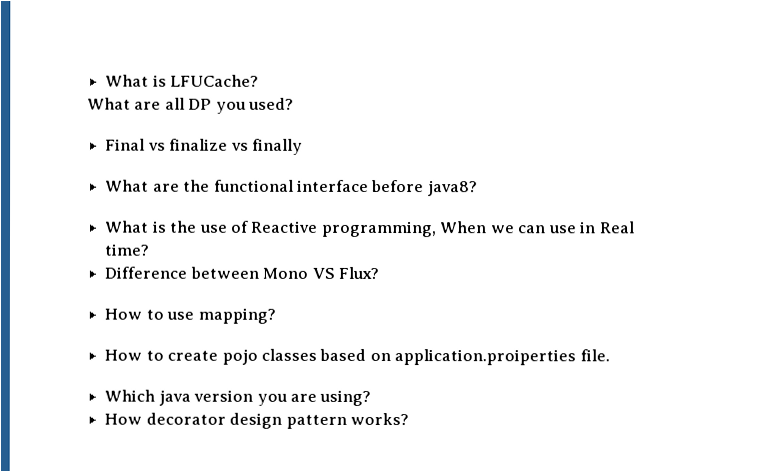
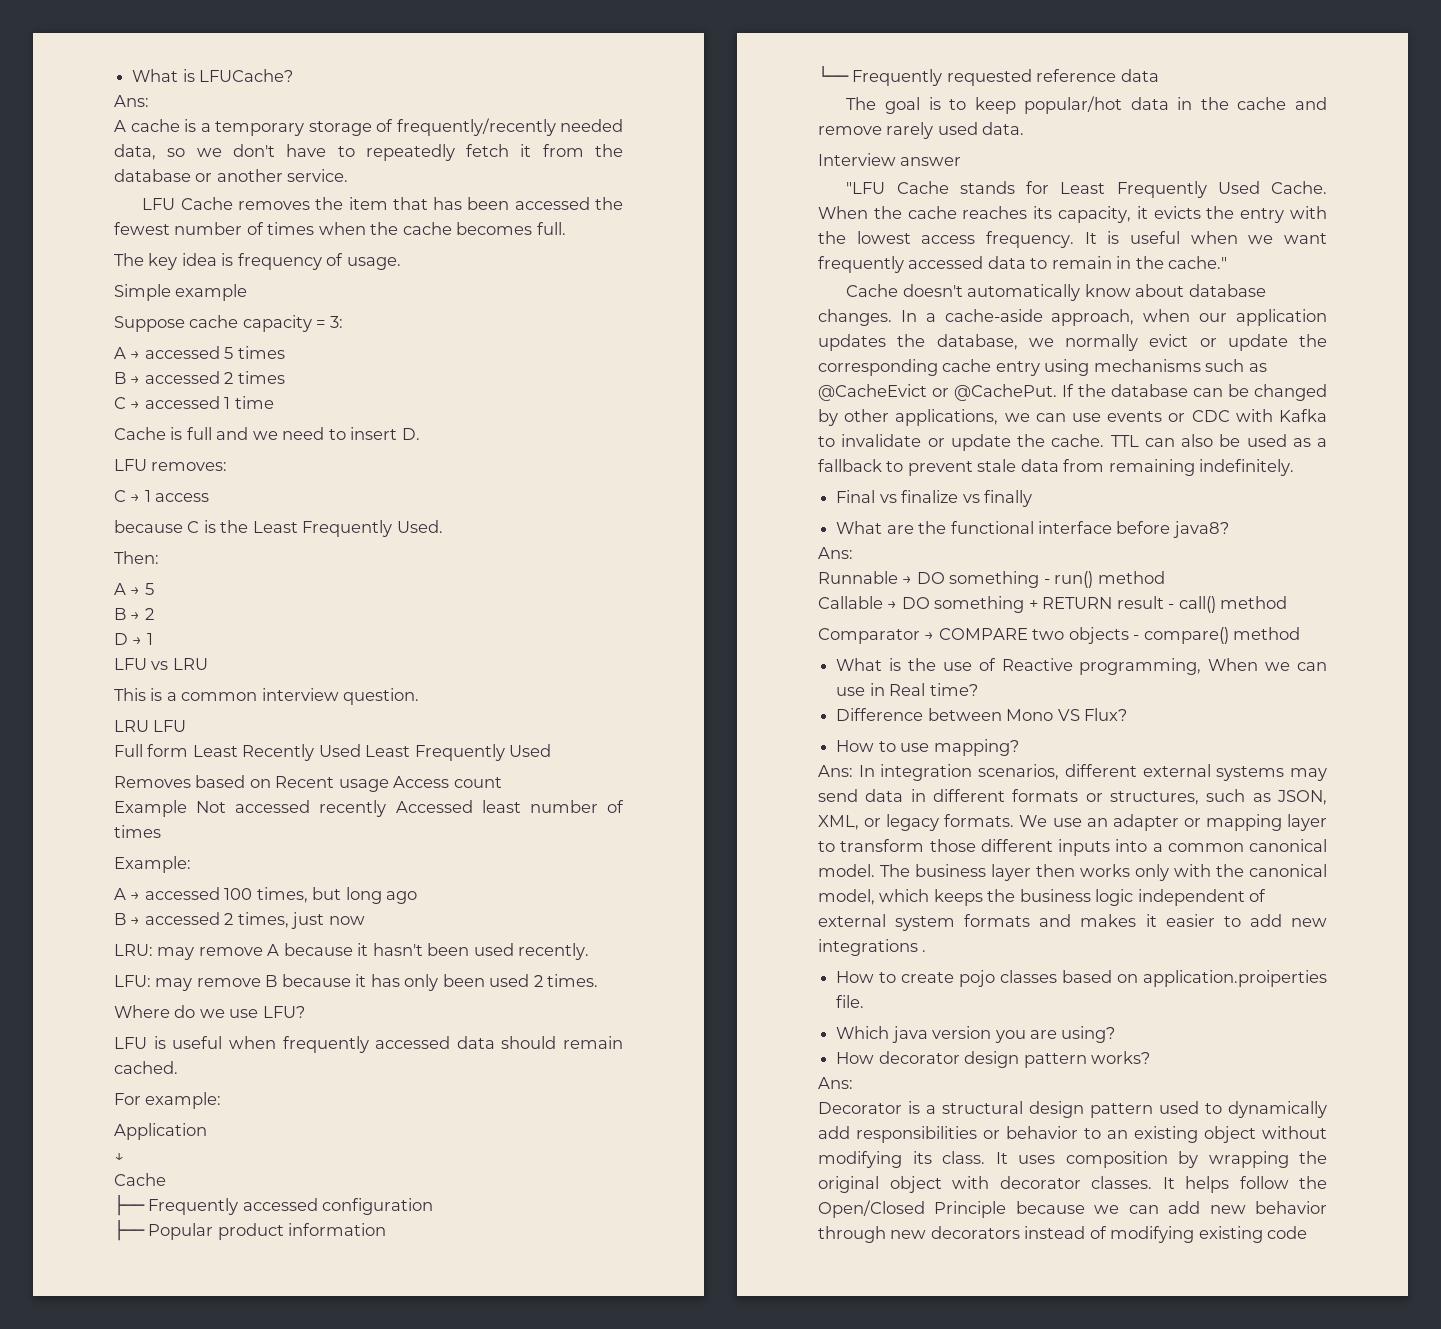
  What is LFUCache?
- What are all DP you used?
+ Ans:
+ A cache is a temporary storage of frequently/recently needed data, so we don't have to repeatedly fetch it from the database or another service.
+ LFU Cache removes the item that has been accessed the fewest number of times when the cache becomes full.
+ The key idea is frequency of usage.
+ Simple example
+ Suppose cache capacity = 3:
+ A → accessed 5 times
+ B → accessed 2 times
+ C → accessed 1 time
+ Cache is full and we need to insert D.
+ LFU removes:
+ C → 1 access
+ because C is the Least Frequently Used.
+ Then:
+ A → 5
+ B → 2
+ D → 1
+ LFU vs LRU
+ This is a common interview question.
+ LRU LFU
+ Full form Least Recently Used Least Frequently Used
+ Removes based on Recent usage Access count
+ Example Not accessed recently Accessed least number of times
+ Example:
+ A → accessed 100 times, but long ago
+ B → accessed 2 times, just now
+ LRU: may remove A because it hasn't been used recently.
+ LFU: may remove B because it has only been used 2 times.
+ Where do we use LFU?
+ LFU is useful when frequently accessed data should remain cached.
+ For example:
+ Application
+ ↓
+ Cache
+ ├── Frequently accessed configuration
+ ├── Popular product information
+ └── Frequently requested reference data
+ The goal is to keep popular/hot data in the cache and remove rarely used data.
+ Interview answer
+ "LFU Cache stands for Least Frequently Used Cache. When the cache reaches its capacity, it evicts the entry with the lowest access frequency. It is useful when we want frequently accessed data to remain in the cache."
+ Cache doesn't automatically know about database changes. In a cache-aside approach, when our application updates the database, we normally evict or update the corresponding cache entry using mechanisms such as @CacheEvict or @CachePut. If the database can be changed by other applications, we can use events or CDC with Kafka to invalidate or update the cache. TTL can also be used as a fallback to prevent stale data from remaining indefinitely.
  What are the functional interface before java8?
+ Ans:
+ Runnable → DO something - run() method
+ Callable → DO something + RETURN result - call() method
+ Comparator → COMPARE two objects - compare() method
+ Ans: In integration scenarios, different external systems may send data in different formats or structures, such as JSON, XML, or legacy formats. We use an adapter or mapping layer to transform those different inputs into a common canonical model. The business layer then works only with the canonical model, which keeps the business logic independent of external system formats and makes it easier to add new integrations .
  How decorator design pattern works?
+ Ans:
+ Decorator is a structural design pattern used to dynamically add responsibilities or behavior to an existing object without modifying its class. It uses composition by wrapping the original object with decorator classes. It helps follow the Open/Closed Principle because we can add new behavior through new decorators instead of modifying existing code

